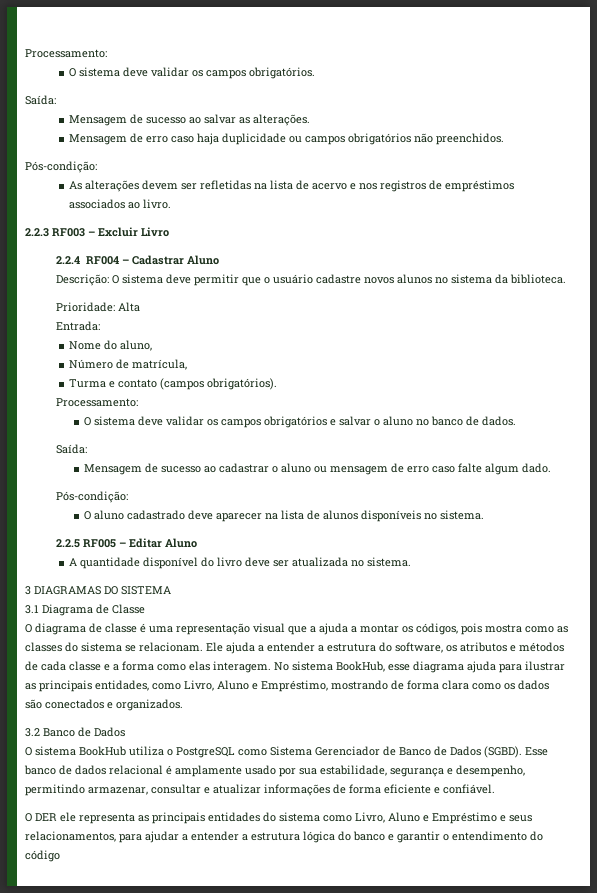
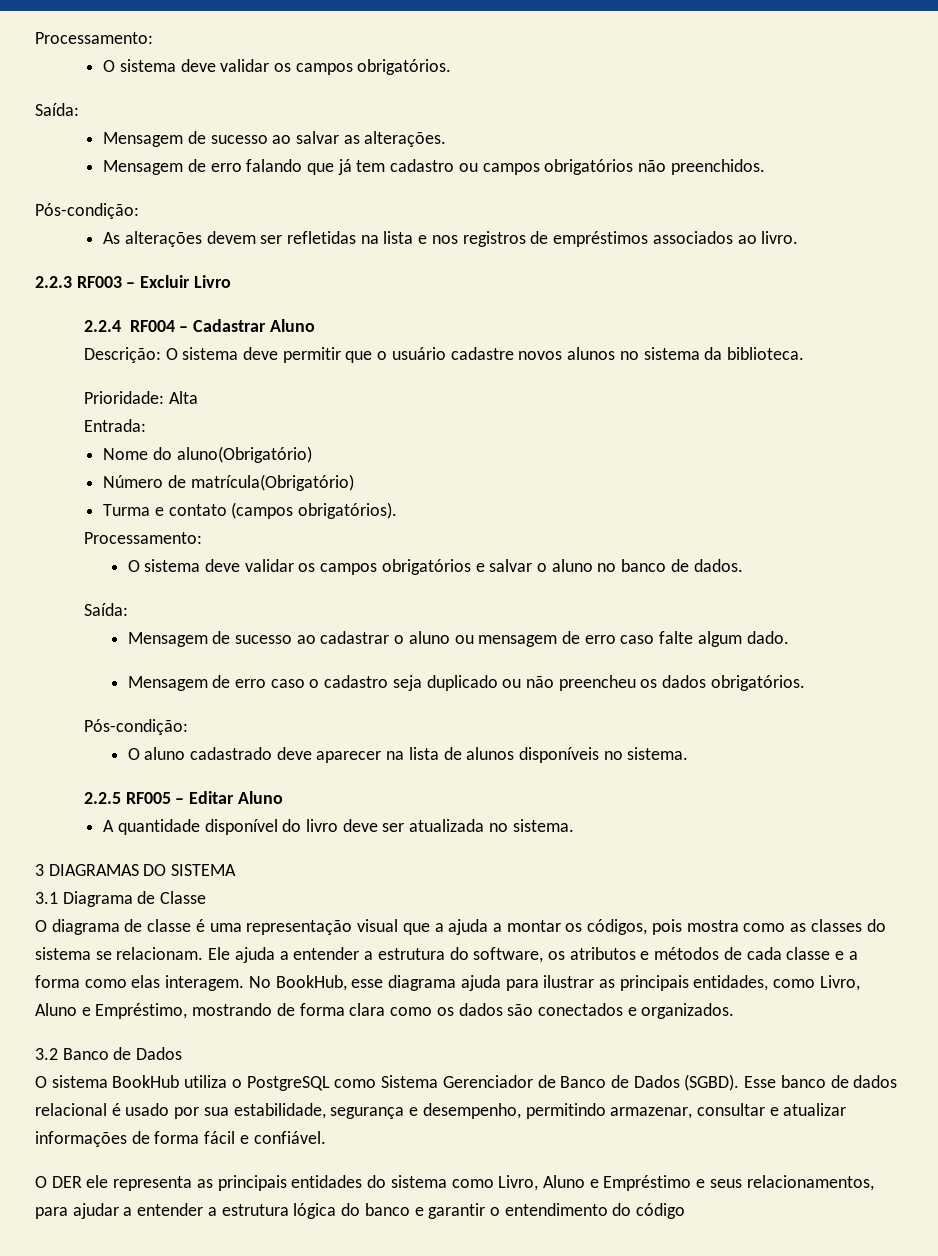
- Mensagem de erro caso haja duplicidade ou campos obrigatórios não preenchidos.
+ Mensagem de erro falando que já tem cadastro ou campos obrigatórios não preenchidos.
- As alterações devem ser refletidas na lista de acervo e nos registros de empréstimos associados ao livro.
+ As alterações devem ser refletidas na lista e nos registros de empréstimos associados ao livro.
- Nome do aluno,
+ Nome do aluno(Obrigatório)
- Número de matrícula,
+ Número de matrícula(Obrigatório)
+ Mensagem de erro caso o cadastro seja duplicado ou não preencheu os dados obrigatórios.
- No sistema BookHub, esse diagrama ajuda para ilustrar as principais entidades, como Livro, Aluno e Empréstimo, mostrando de forma clara como os dados são conectados e organizados.
+ No BookHub, esse diagrama ajuda para ilustrar as principais entidades, como Livro, Aluno e Empréstimo, mostrando de forma clara como os dados são conectados e organizados.
- Esse banco de dados relacional é amplamente usado por sua estabilidade, segurança e desempenho, permitindo armazenar, consultar e atualizar informações de forma eficiente e confiável.
+ Esse banco de dados relacional é usado por sua estabilidade, segurança e desempenho, permitindo armazenar, consultar e atualizar informações de forma fácil e confiável.

